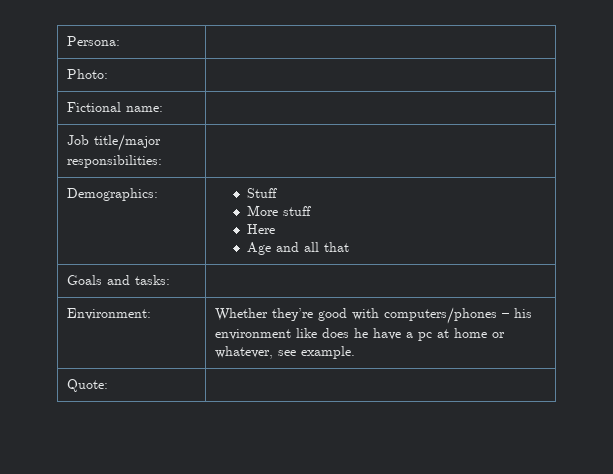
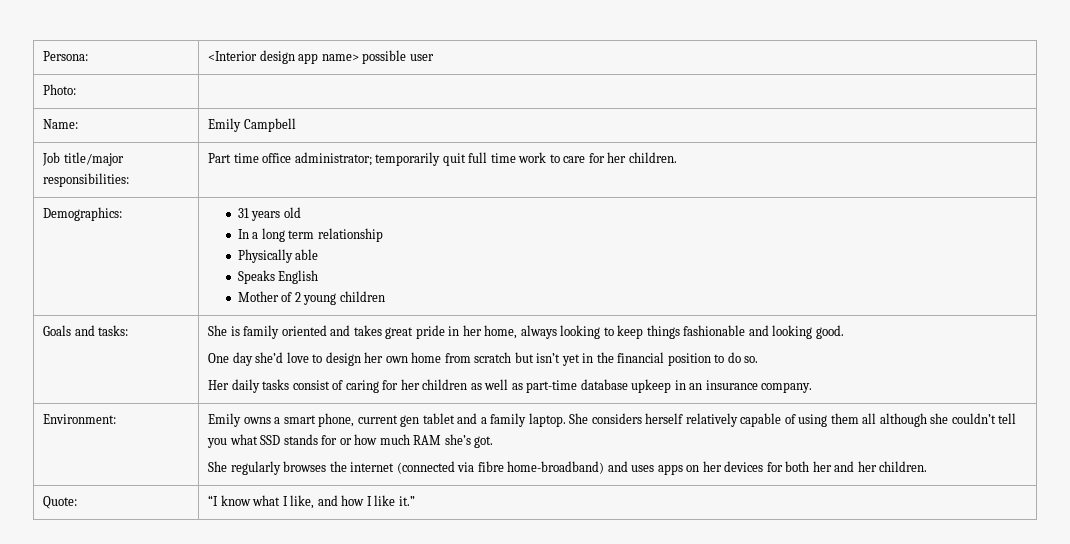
- Persona: |
+ Persona: | <Interior design app name> possible user
  Photo: |
- Fictional name: |
- Job title/major responsibilities: |
- Demographics: | Stuff
- More stuff
- Here
- Age and all that
- Goals and tasks: |
- Environment: | Whether they’re good with computers/phones – his environment like does he have a pc at home or whatever, see example.
- Quote: |
+ Name: | Emily Campbell
+ Job title/major responsibilities: | Part time office administrator; temporarily quit full time work to care for her children.
+ Demographics: | 31 years old
+ In a long term relationship
+ Physically able
+ Speaks English
+ Mother of 2 young children
+ Goals and tasks: | She is family oriented and takes great pride in her home, always looking to keep things fashionable and looking good.
+ One day she’d love to design her own home from scratch but isn’t yet in the financial position to do so.
+ Her daily tasks consist of caring for her children as well as part-time database upkeep in an insurance company.
+ Environment: | Emily owns a smart phone, current gen tablet and a family laptop. She considers herself relatively capable of using them all although she couldn’t tell you what SSD stands for or how much RAM she’s got.
+ She regularly browses the internet (connected via fibre home-broadband) and uses apps on her devices for both her and her children.
+ Quote: | “I know what I like, and how I like it.”

